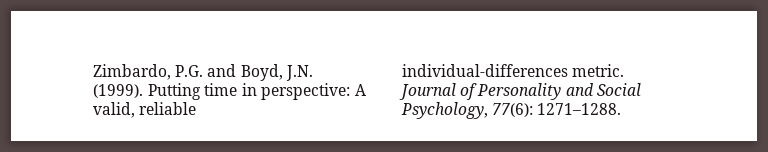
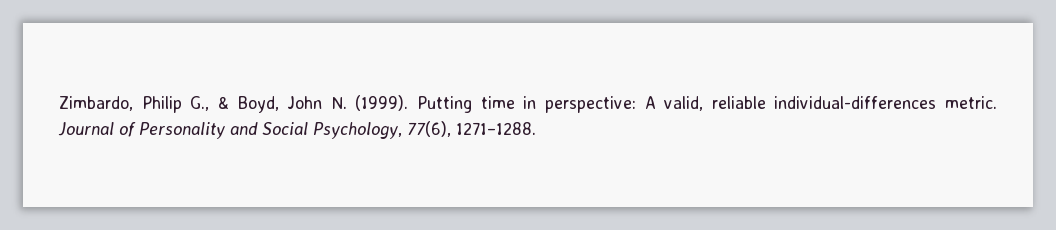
- Zimbardo, P.G. and Boyd, J.N. (1999).
+ Zimbardo, Philip G., & Boyd, John N. (1999).
- Journal of Personality and Social Psychology, 77(6): 1271–1288.
+ Journal of Personality and Social Psychology, 77(6), 1271–1288.

